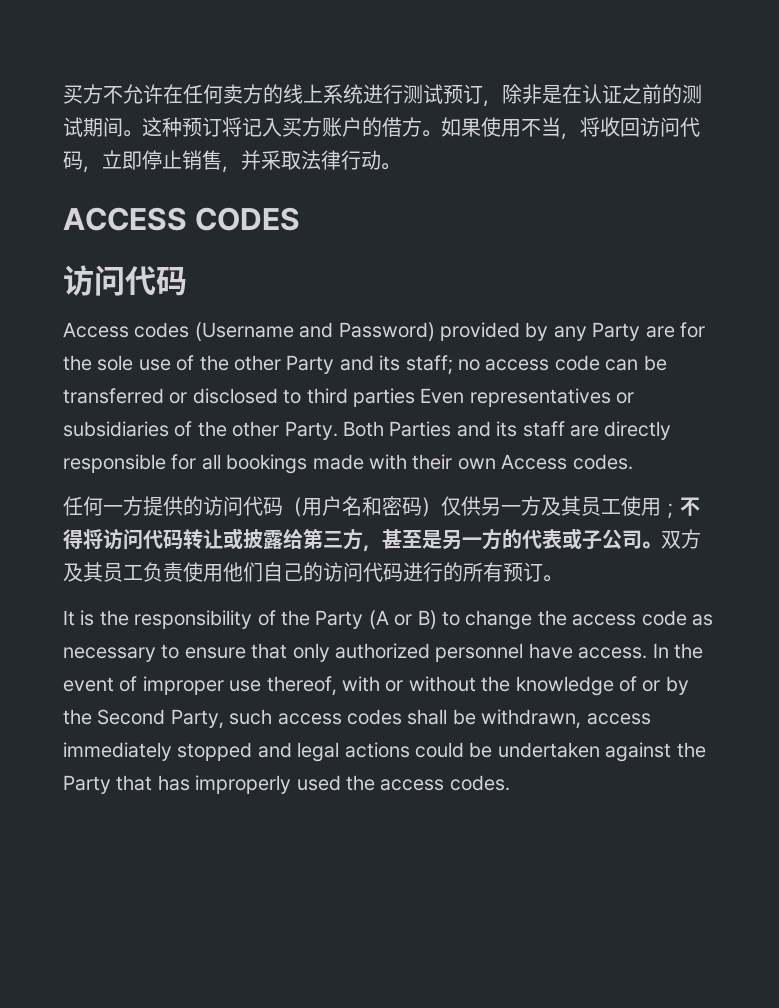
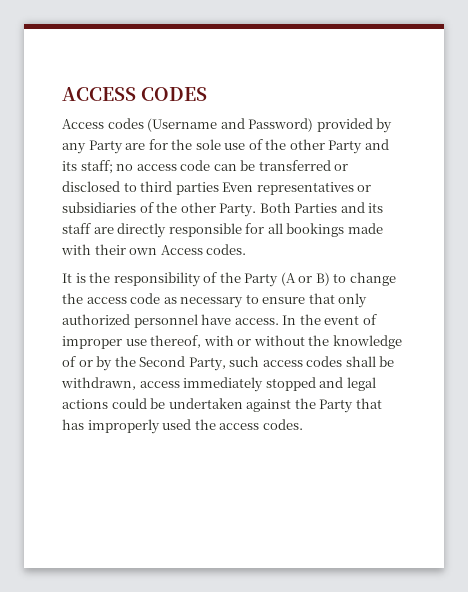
- 买方不允许在任何卖方的线上系统进行测试预订，除非是在认证之前的测试期间。这种预订将记入买方账户的借方。如果使用不当，将收回访问代码，立即停止销售，并采取法律行动。
  ACCESS CODES
- 访问代码
- 任何一方提供的访问代码（用户名和密码）仅供另一方及其员工使用；不得将访问代码转让或披露给第三方，甚至是另一方的代表或子公司。双方及其员工负责使用他们自己的访问代码进行的所有预订。

